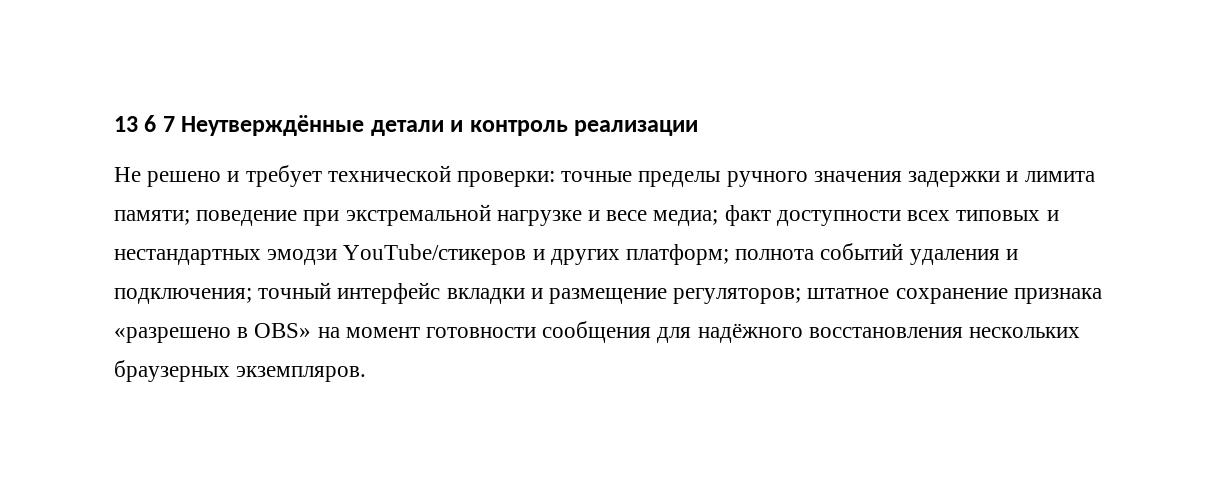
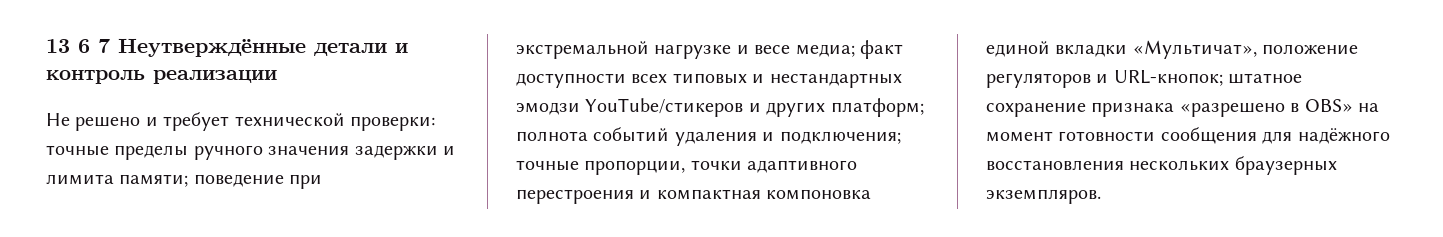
- Не решено и требует технической проверки: точные пределы ручного значения задержки и лимита памяти; поведение при экстремальной нагрузке и весе медиа; факт доступности всех типовых и нестандартных эмодзи YouTube/стикеров и других платформ; полнота событий удаления и подключения; точный интерфейс вкладки и размещение регуляторов; штатное сохранение признака «разрешено в OBS» на момент готовности сообщения для надёжного восстановления нескольких браузерных экземпляров.
+ Не решено и требует технической проверки: точные пределы ручного значения задержки и лимита памяти; поведение при экстремальной нагрузке и весе медиа; факт доступности всех типовых и нестандартных эмодзи YouTube/стикеров и других платформ; полнота событий удаления и подключения; точные пропорции, точки адаптивного перестроения и компактная компоновка единой вкладки «Мультичат», положение регуляторов и URL-кнопок; штатное сохранение признака «разрешено в OBS» на момент готовности сообщения для надёжного восстановления нескольких браузерных экземпляров.

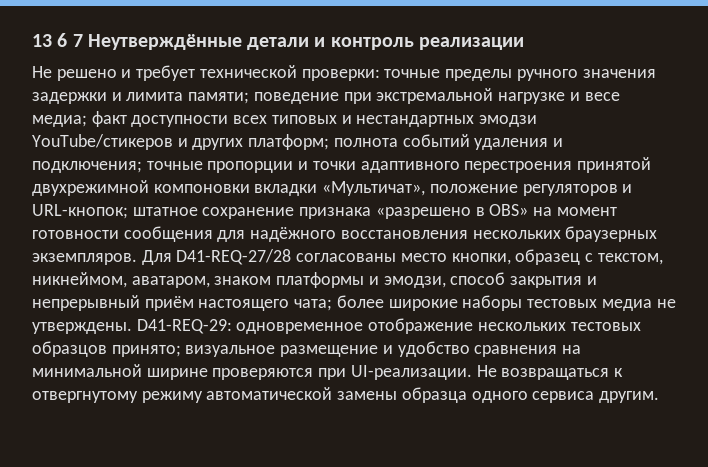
- точные пропорции, точки адаптивного перестроения и компактная компоновка единой вкладки «Мультичат», положение регуляторов и URL-кнопок;
+ точные пропорции и точки адаптивного перестроения принятой двухрежимной компоновки вкладки «Мультичат», положение регуляторов и URL-кнопок;
+ Для D41-REQ-27/28 согласованы место кнопки, образец с текстом, никнеймом, аватаром, знаком платформы и эмодзи, способ закрытия и непрерывный приём настоящего чата; более широкие наборы тестовых медиа не утверждены. D41-REQ-29: одновременное отображение нескольких тестовых образцов принято; визуальное размещение и удобство сравнения на минимальной ширине проверяются при UI-реализации. Не возвращаться к отвергнутому режиму автоматической замены образца одного сервиса другим.

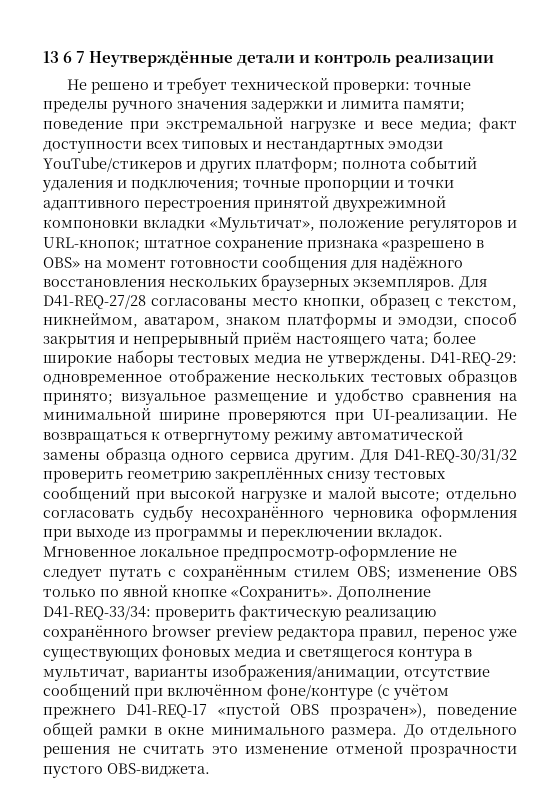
+ Для D41-REQ-30/31/32 проверить геометрию закреплённых снизу тестовых сообщений при высокой нагрузке и малой высоте; отдельно согласовать судьбу несохранённого черновика оформления при выходе из программы и переключении вкладок. Мгновенное локальное предпросмотр-оформление не следует путать с сохранённым стилем OBS; изменение OBS только по явной кнопке «Сохранить». Дополнение D41-REQ-33/34: проверить фактическую реализацию сохранённого browser preview редактора правил, перенос уже существующих фоновых медиа и светящегося контура в мультичат, варианты изображения/анимации, отсутствие сообщений при включённом фоне/контуре (с учётом прежнего D41-REQ-17 «пустой OBS прозрачен»), поведение общей рамки в окне минимального размера. До отдельного решения не считать это изменение отменой прозрачности пустого OBS-виджета.

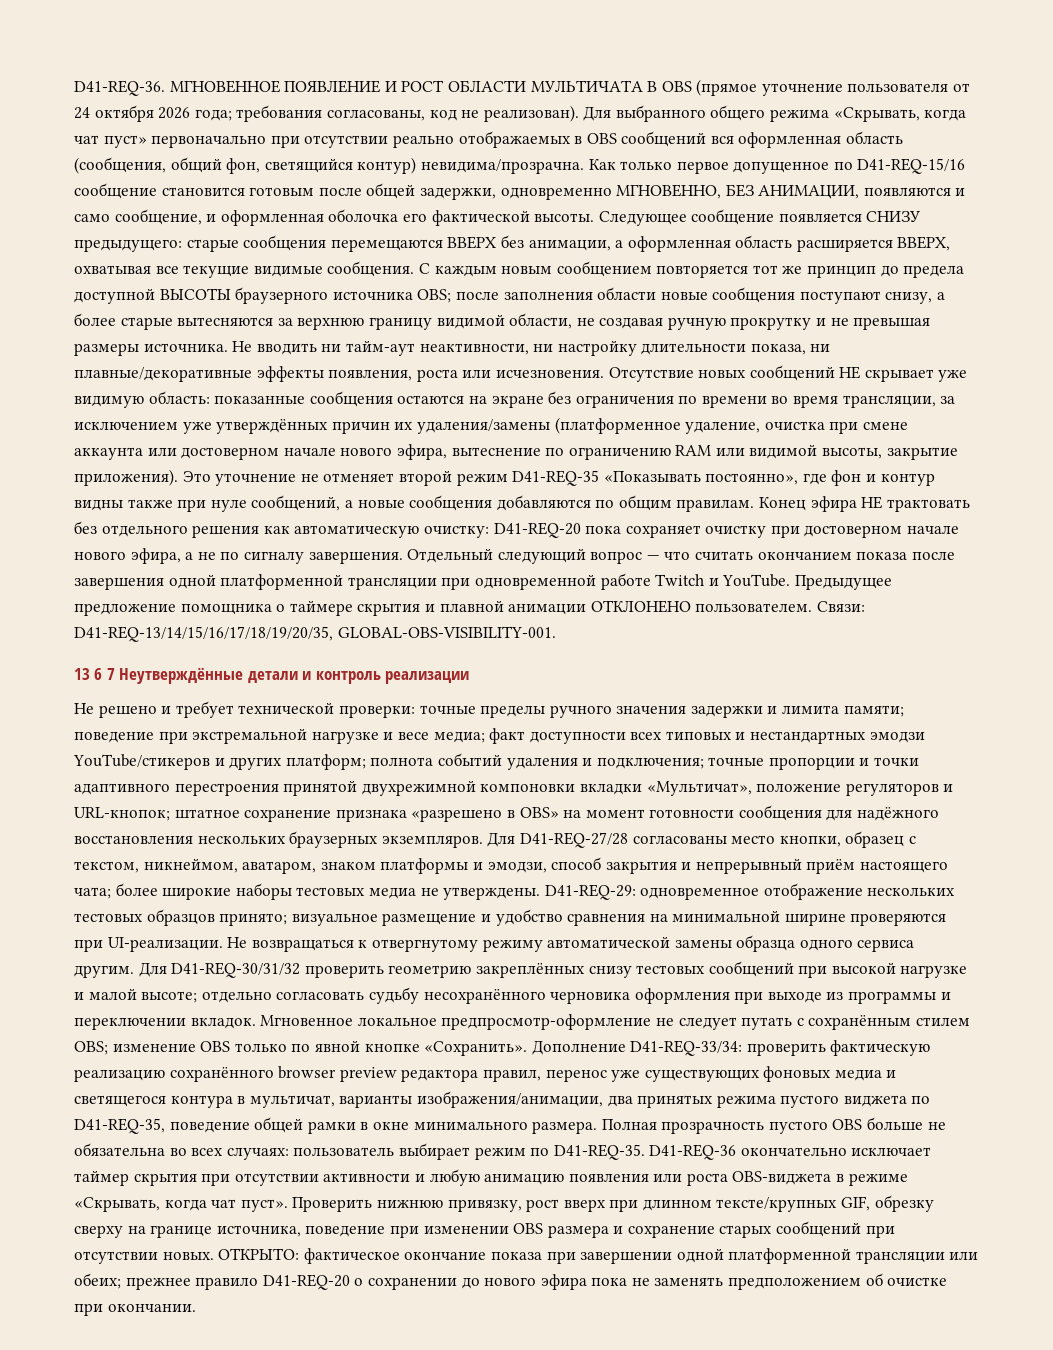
+ D41-REQ-36. МГНОВЕННОЕ ПОЯВЛЕНИЕ И РОСТ ОБЛАСТИ МУЛЬТИЧАТА В OBS (прямое уточнение пользователя от 24 октября 2026 года; требования согласованы, код не реализован). Для выбранного общего режима «Скрывать, когда чат пуст» первоначально при отсутствии реально отображаемых в OBS сообщений вся оформленная область (сообщения, общий фон, светящийся контур) невидима/прозрачна. Как только первое допущенное по D41-REQ-15/16 сообщение становится готовым после общей задержки, одновременно МГНОВЕННО, БЕЗ АНИМАЦИИ, появляются и само сообщение, и оформленная оболочка его фактической высоты. Следующее сообщение появляется СНИЗУ предыдущего: старые сообщения перемещаются ВВЕРХ без анимации, а оформленная область расширяется ВВЕРХ, охватывая все текущие видимые сообщения. С каждым новым сообщением повторяется тот же принцип до предела доступной ВЫСОТЫ браузерного источника OBS; после заполнения области новые сообщения поступают снизу, а более старые вытесняются за верхнюю границу видимой области, не создавая ручную прокрутку и не превышая размеры источника. Не вводить ни тайм-аут неактивности, ни настройку длительности показа, ни плавные/декоративные эффекты появления, роста или исчезновения. Отсутствие новых сообщений НЕ скрывает уже видимую область: показанные сообщения остаются на экране без ограничения по времени во время трансляции, за исключением уже утверждённых причин их удаления/замены (платформенное удаление, очистка при смене аккаунта или достоверном начале нового эфира, вытеснение по ограничению RAM или видимой высоты, закрытие приложения). Это уточнение не отменяет второй режим D41-REQ-35 «Показывать постоянно», где фон и контур видны также при нуле сообщений, а новые сообщения добавляются по общим правилам. Конец эфира НЕ трактовать без отдельного решения как автоматическую очистку: D41-REQ-20 пока сохраняет очистку при достоверном начале нового эфира, а не по сигналу завершения. Отдельный следующий вопрос — что считать окончанием показа после завершения одной платформенной трансляции при одновременной работе Twitch и YouTube. Предыдущее предложение помощника о таймере скрытия и плавной анимации ОТКЛОНЕНО пользователем. Связи: D41-REQ-13/14/15/16/17/18/19/20/35, GLOBAL-OBS-VISIBILITY-001.
- Дополнение D41-REQ-33/34: проверить фактическую реализацию сохранённого browser preview редактора правил, перенос уже существующих фоновых медиа и светящегося контура в мультичат, варианты изображения/анимации, отсутствие сообщений при включённом фоне/контуре (с учётом прежнего D41-REQ-17 «пустой OBS прозрачен»), поведение общей рамки в окне минимального размера.
+ Дополнение D41-REQ-33/34: проверить фактическую реализацию сохранённого browser preview редактора правил, перенос уже существующих фоновых медиа и светящегося контура в мультичат, варианты изображения/анимации, два принятых режима пустого виджета по D41-REQ-35, поведение общей рамки в окне минимального размера.
- До отдельного решения не считать это изменение отменой прозрачности пустого OBS-виджета.
+ Полная прозрачность пустого OBS больше не обязательна во всех случаях: пользователь выбирает режим по D41-REQ-35. D41-REQ-36 окончательно исключает таймер скрытия при отсутствии активности и любую анимацию появления или роста OBS-виджета в режиме «Скрывать, когда чат пуст». Проверить нижнюю привязку, рост вверх при длинном тексте/крупных GIF, обрезку сверху на границе источника, поведение при изменении OBS размера и сохранение старых сообщений при отсутствии новых. ОТКРЫТО: фактическое окончание показа при завершении одной платформенной трансляции или обеих; прежнее правило D41-REQ-20 о сохранении до нового эфира пока не заменять предположением об очистке при окончании.

